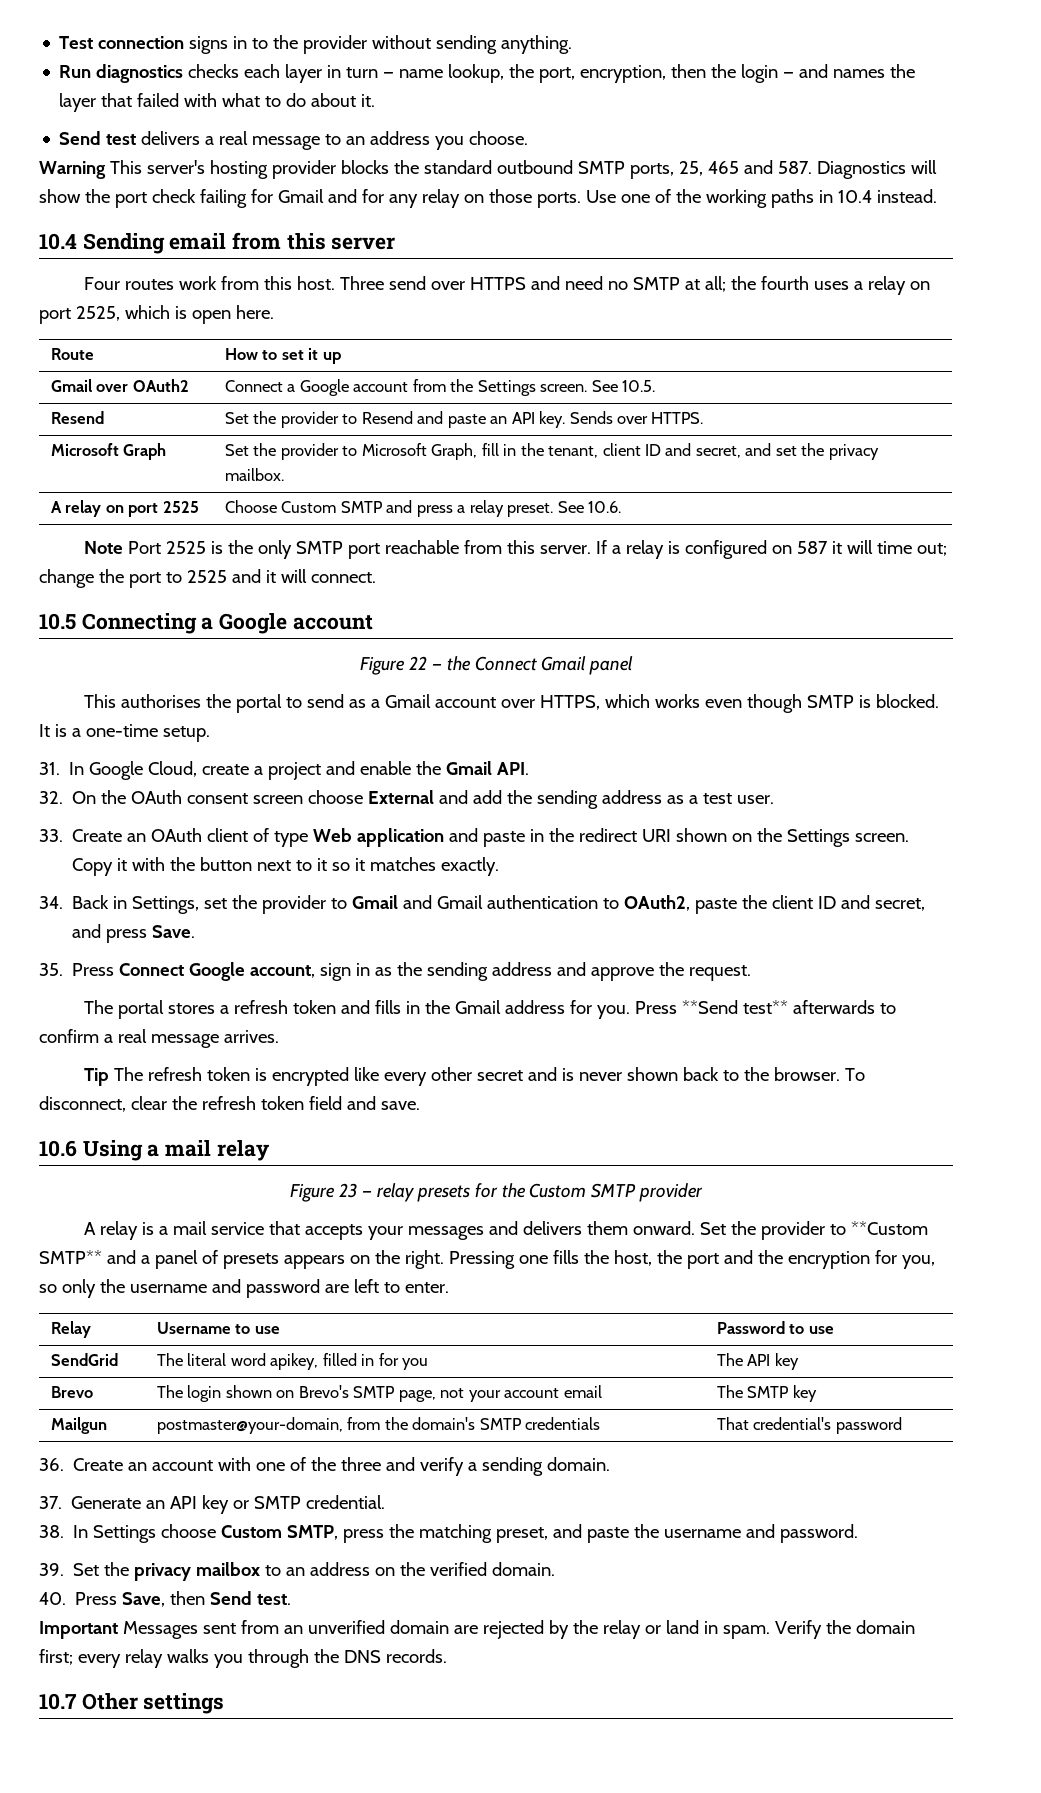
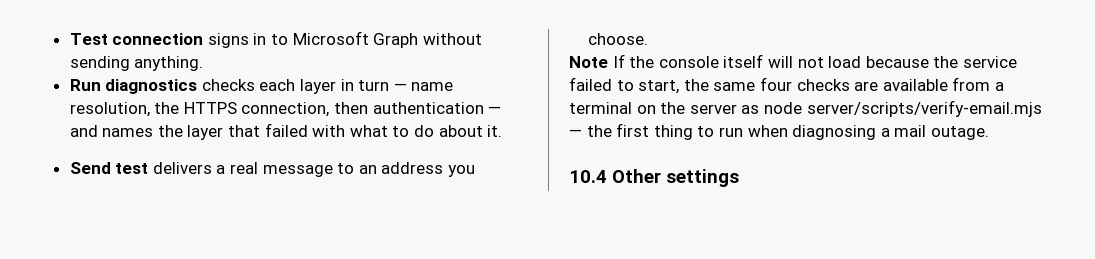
- Test connection signs in to the provider without sending anything.
+ Test connection signs in to Microsoft Graph without sending anything.
- Run diagnostics checks each layer in turn — name lookup, the port, encryption, then the login — and names the layer that failed with what to do about it.
+ Run diagnostics checks each layer in turn — name resolution, the HTTPS connection, then authentication — and names the layer that failed with what to do about it.
- Warning This server's hosting provider blocks the standard outbound SMTP ports, 25, 465 and 587. Diagnostics will show the port check failing for Gmail and for any relay on those ports. Use one of the working paths in 10.4 instead.
- 10.4 Sending email from this server
- Four routes work from this host. Three send over HTTPS and need no SMTP at all; the fourth uses a relay on port 2525, which is open here.
- Route | How to set it up
- Gmail over OAuth2 | Connect a Google account from the Settings screen. See 10.5.
- Resend | Set the provider to Resend and paste an API key. Sends over HTTPS.
- Microsoft Graph | Set the provider to Microsoft Graph, fill in the tenant, client ID and secret, and set the privacy mailbox.
- A relay on port 2525 | Choose Custom SMTP and press a relay preset. See 10.6.
- Note Port 2525 is the only SMTP port reachable from this server. If a relay is configured on 587 it will time out; change the port to 2525 and it will connect.
- 10.5 Connecting a Google account
- Figure 22 — the Connect Gmail panel
- This authorises the portal to send as a Gmail account over HTTPS, which works even though SMTP is blocked. It is a one-time setup.
- 31. In Google Cloud, create a project and enable the Gmail API.
- 32. On the OAuth consent screen choose External and add the sending address as a test user.
- 33. Create an OAuth client of type Web application and paste in the redirect URI shown on the Settings screen. Copy it with the button next to it so it matches exactly.
- 34. Back in Settings, set the provider to Gmail and Gmail authentication to OAuth2, paste the client ID and secret, and press Save.
- 35. Press Connect Google account, sign in as the sending address and approve the request.
- The portal stores a refresh token and fills in the Gmail address for you. Press **Send test** afterwards to confirm a real message arrives.
- Tip The refresh token is encrypted like every other secret and is never shown back to the browser. To disconnect, clear the refresh token field and save.
- 10.6 Using a mail relay
- Figure 23 — relay presets for the Custom SMTP provider
- A relay is a mail service that accepts your messages and delivers them onward. Set the provider to **Custom SMTP** and a panel of presets appears on the right. Pressing one fills the host, the port and the encryption for you, so only the username and password are left to enter.
- Relay | Username to use | Password to use
- SendGrid | The literal word apikey, filled in for you | The API key
- Brevo | The login shown on Brevo's SMTP page, not your account email | The SMTP key
- Mailgun | postmaster@your-domain, from the domain's SMTP credentials | That credential's password
- 36. Create an account with one of the three and verify a sending domain.
- 37. Generate an API key or SMTP credential.
- 38. In Settings choose Custom SMTP, press the matching preset, and paste the username and password.
- 39. Set the privacy mailbox to an address on the verified domain.
- 40. Press Save, then Send test.
- Important Messages sent from an unverified domain are rejected by the relay or land in spam. Verify the domain first; every relay walks you through the DNS records.
- 10.7 Other settings
+ Note If the console itself will not load because the service failed to start, the same four checks are available from a terminal on the server as node server/scripts/verify-email.mjs — the first thing to run when diagnosing a mail outage.
+ 10.4 Other settings

